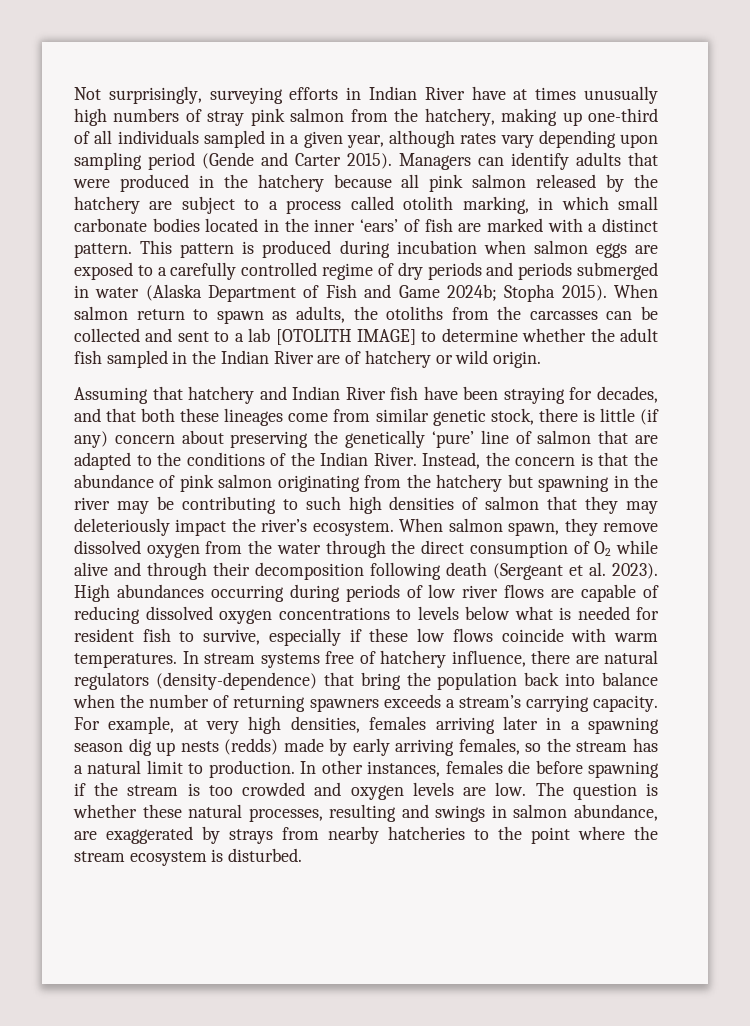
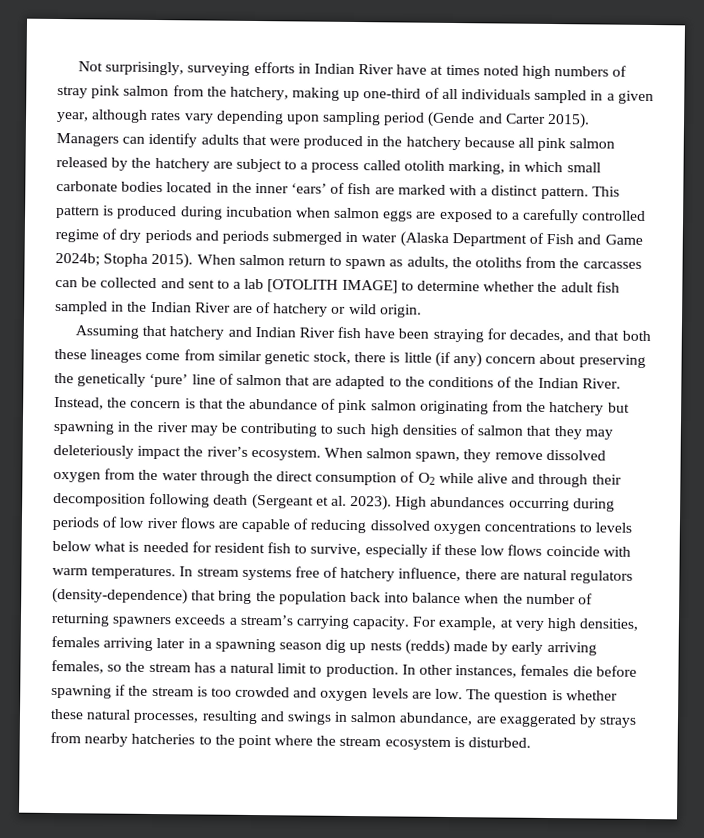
- Not surprisingly, surveying efforts in Indian River have at times unusually high numbers of stray pink salmon from the hatchery, making up one-third of all individuals sampled in a given year, although rates vary depending upon sampling period (Gende and Carter 2015).
+ Not surprisingly, surveying efforts in Indian River have at times noted high numbers of stray pink salmon from the hatchery, making up one-third of all individuals sampled in a given year, although rates vary depending upon sampling period (Gende and Carter 2015).

